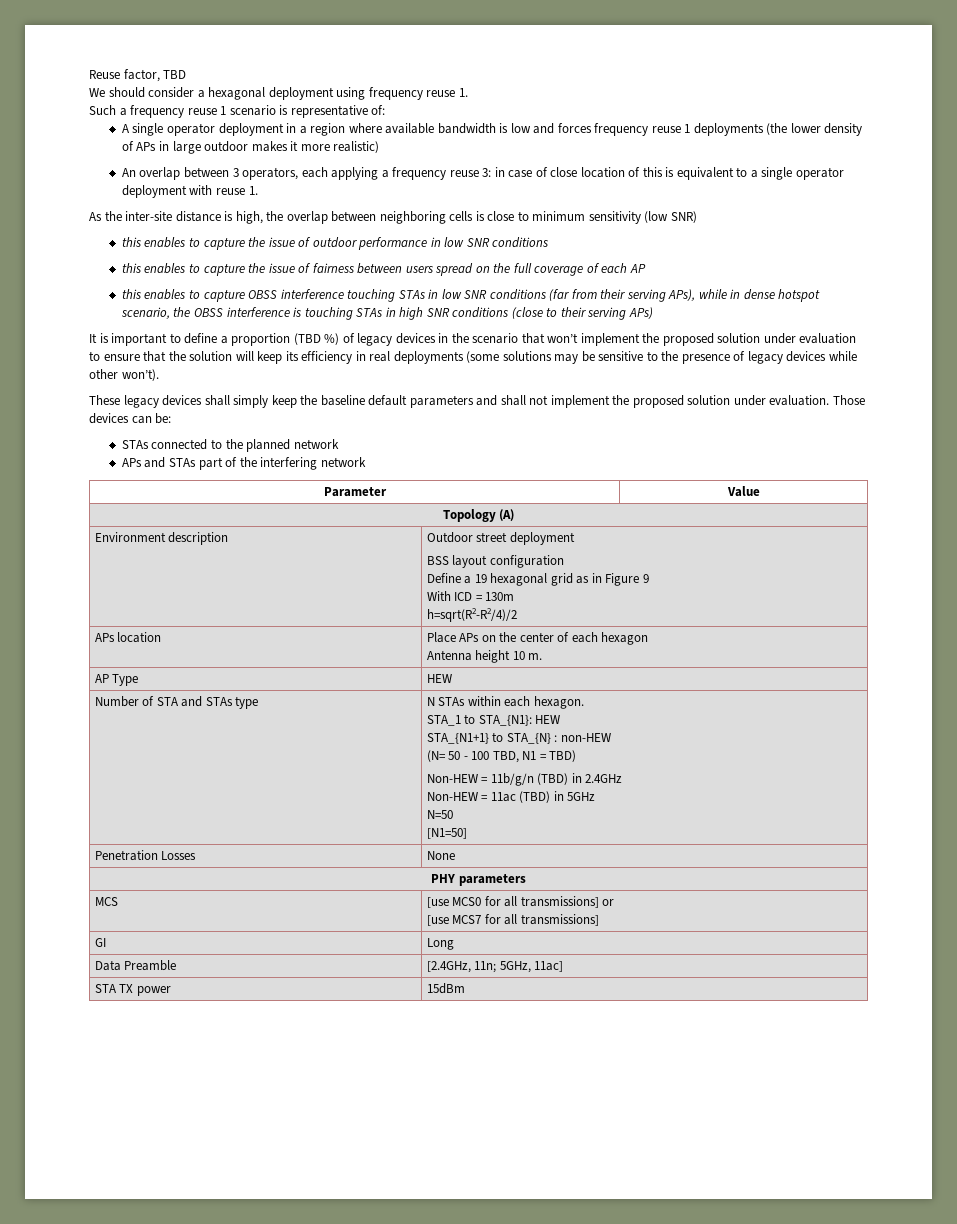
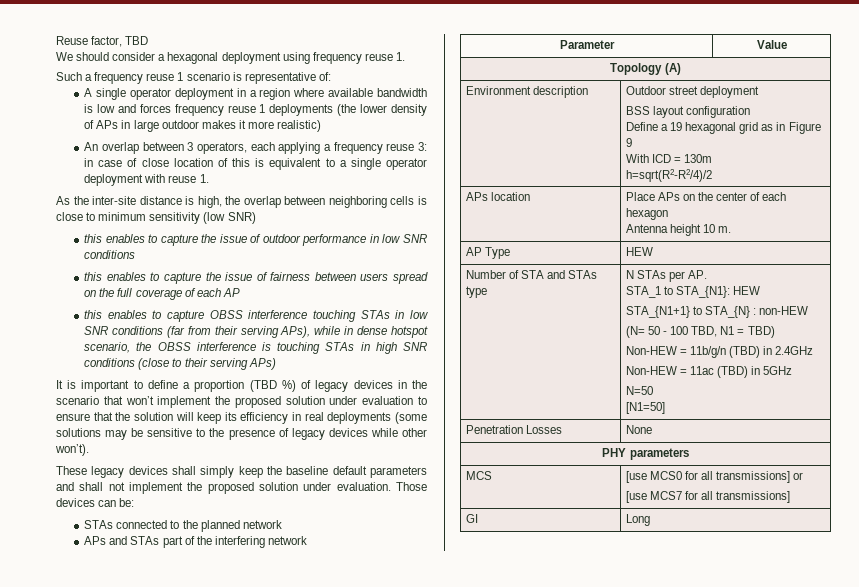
- N STAs within each hexagon.
+ N STAs per AP.
- Data Preamble | [2.4GHz, 11n; 5GHz, 11ac]
- STA TX power | 15dBm

